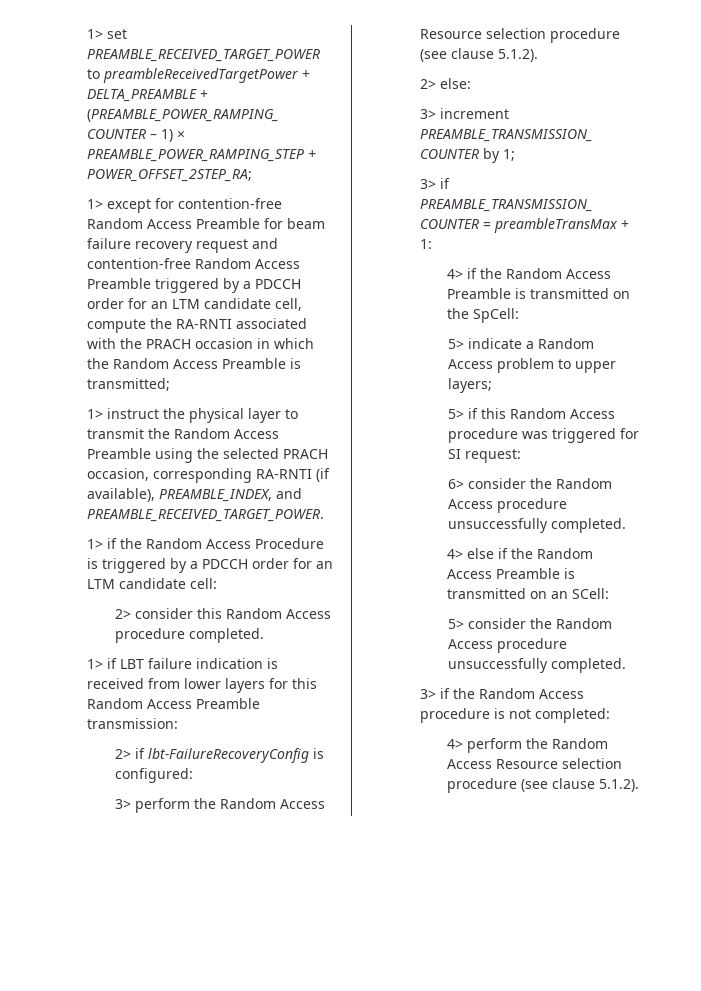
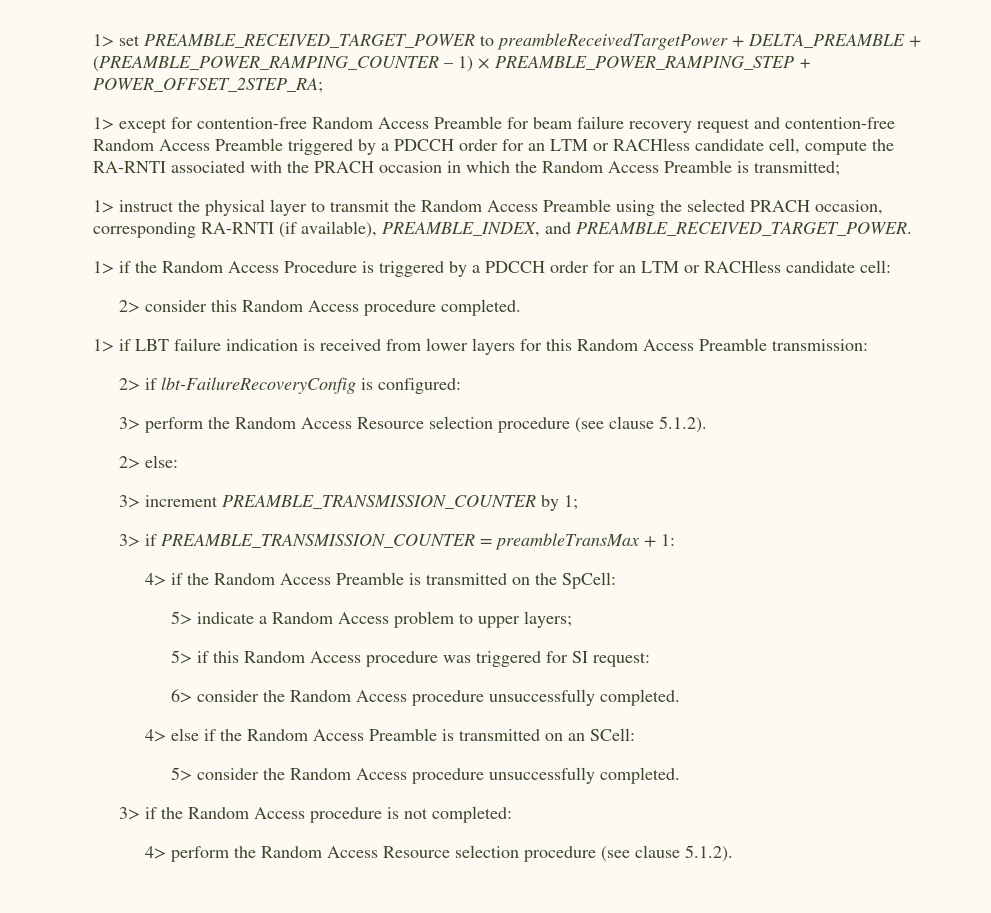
- 1> except for contention-free Random Access Preamble for beam failure recovery request and contention-free Random Access Preamble triggered by a PDCCH order for an LTM candidate cell, compute the RA-RNTI associated with the PRACH occasion in which the Random Access Preamble is transmitted;
+ 1> except for contention-free Random Access Preamble for beam failure recovery request and contention-free Random Access Preamble triggered by a PDCCH order for an LTM or RACHless candidate cell, compute the RA-RNTI associated with the PRACH occasion in which the Random Access Preamble is transmitted;
- 1> if the Random Access Procedure is triggered by a PDCCH order for an LTM candidate cell:
+ 1> if the Random Access Procedure is triggered by a PDCCH order for an LTM or RACHless candidate cell:

